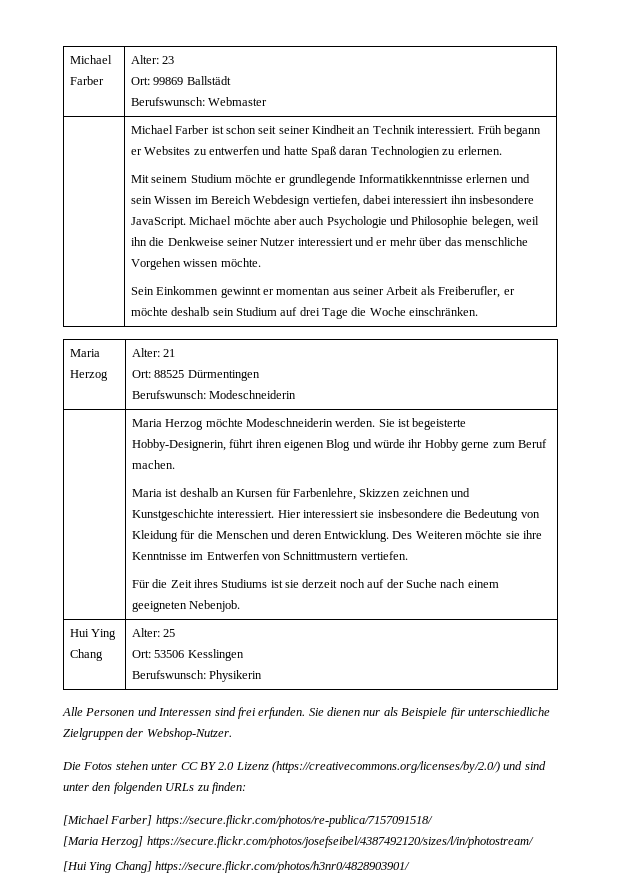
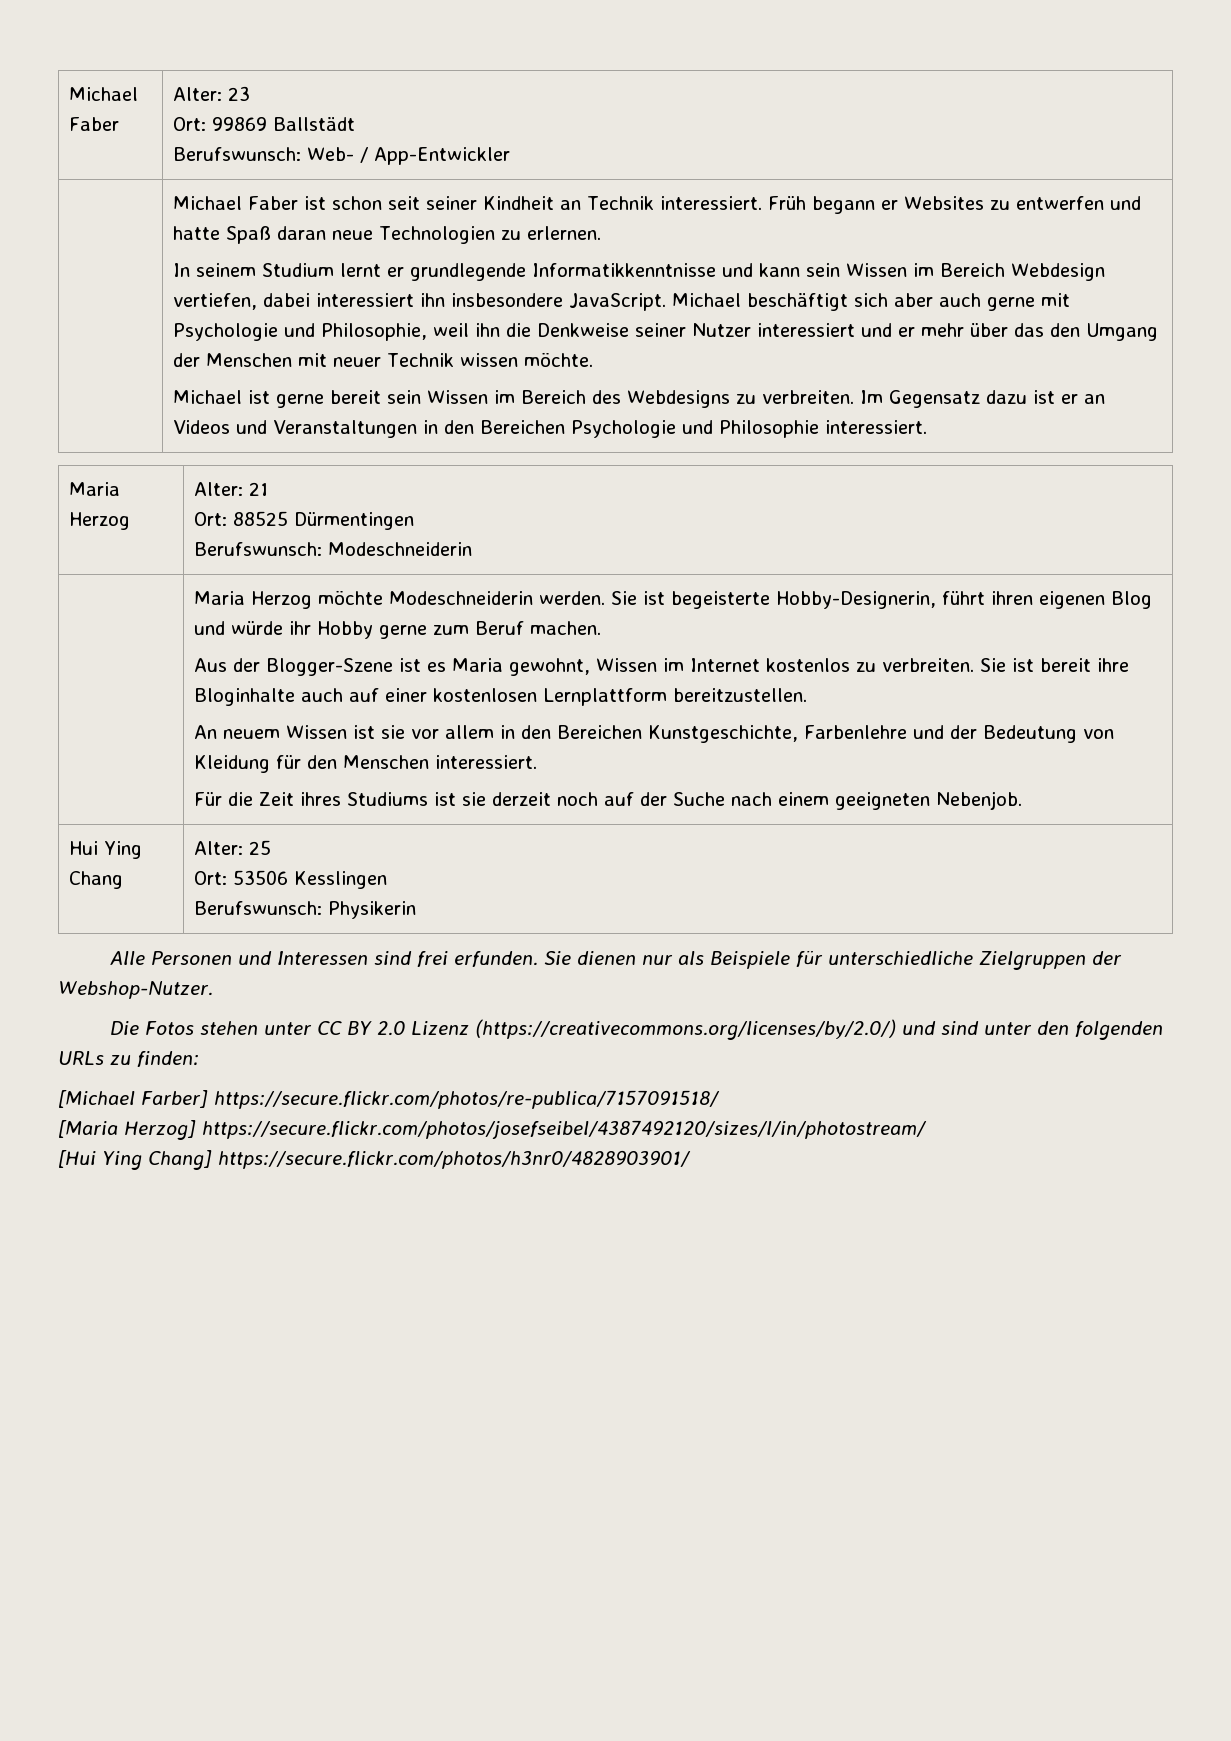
- Michael Farber | Alter: 23
+ Michael Faber | Alter: 23
  Ort: 99869 Ballstädt
- Berufswunsch: Webmaster
- | Michael Farber ist schon seit seiner Kindheit an Technik interessiert.
+ Berufswunsch: Web- / App-Entwickler
+ | Michael Faber ist schon seit seiner Kindheit an Technik interessiert.
- Früh begann er Websites zu entwerfen und hatte Spaß daran Technologien zu erlernen.
+ Früh begann er Websites zu entwerfen und hatte Spaß daran neue Technologien zu erlernen.
- Mit seinem Studium möchte er grundlegende Informatikkenntnisse erlernen und sein Wissen im Bereich Webdesign vertiefen, dabei interessiert ihn insbesondere JavaScript.
+ In seinem Studium lernt er grundlegende Informatikkenntnisse und kann sein Wissen im Bereich Webdesign vertiefen, dabei interessiert ihn insbesondere JavaScript.
- Michael möchte aber auch Psychologie und Philosophie belegen, weil ihn die Denkweise seiner Nutzer interessiert und er mehr über das menschliche Vorgehen wissen möchte.
- Sein Einkommen gewinnt er momentan aus seiner Arbeit als Freiberufler, er möchte deshalb sein Studium auf drei Tage die Woche einschränken.
+ Michael beschäftigt sich aber auch gerne mit Psychologie und Philosophie, weil ihn die Denkweise seiner Nutzer interessiert und er mehr über das den Umgang der Menschen mit neuer Technik wissen möchte.
+ Michael ist gerne bereit sein Wissen im Bereich des Webdesigns zu verbreiten. Im Gegensatz dazu ist er an Videos und Veranstaltungen in den Bereichen Psychologie und Philosophie interessiert.
- Maria ist deshalb an Kursen für Farbenlehre, Skizzen zeichnen und Kunstgeschichte interessiert. Hier interessiert sie insbesondere die Bedeutung von Kleidung für die Menschen und deren Entwicklung. Des Weiteren möchte sie ihre Kenntnisse im Entwerfen von Schnittmustern vertiefen.
+ Aus der Blogger-Szene ist es Maria gewohnt, Wissen im Internet kostenlos zu verbreiten. Sie ist bereit ihre Bloginhalte auch auf einer kostenlosen Lernplattform bereitzustellen.
+ An neuem Wissen ist sie vor allem in den Bereichen Kunstgeschichte, Farbenlehre und der Bedeutung von Kleidung für den Menschen interessiert.

